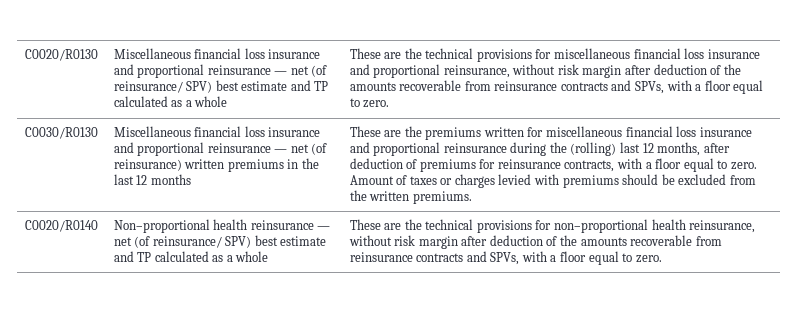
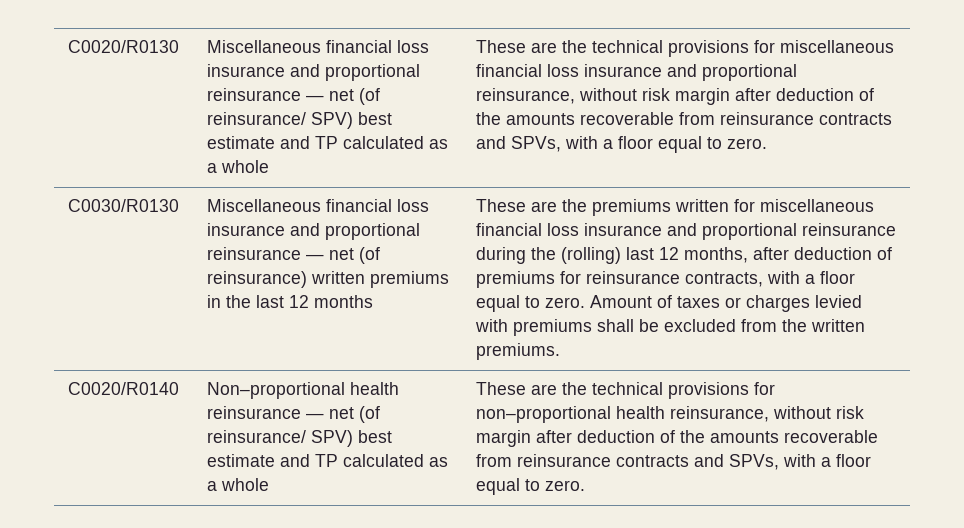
- Amount of taxes or charges levied with premiums should be excluded from the written premiums.
+ Amount of taxes or charges levied with premiums shall be excluded from the written premiums.

